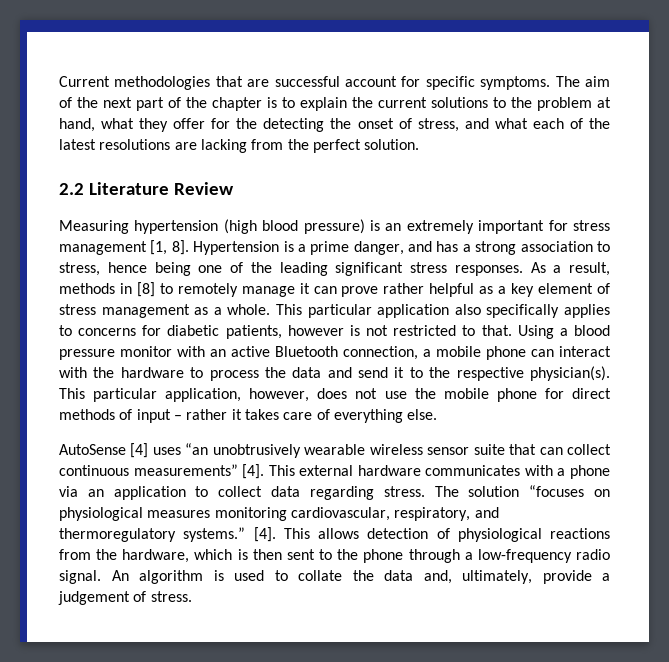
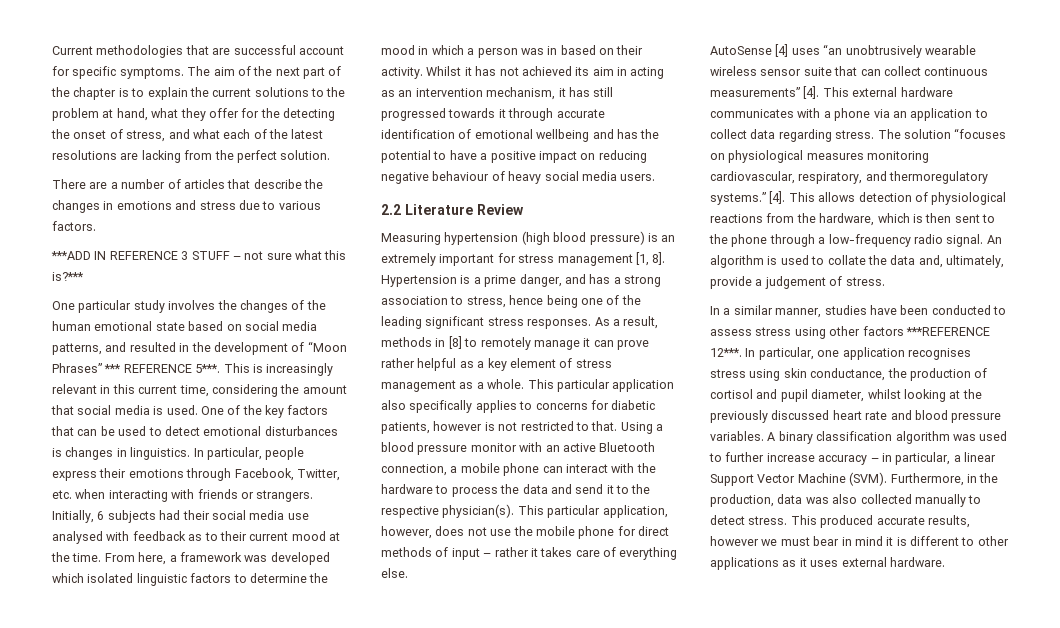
+ There are a number of articles that describe the changes in emotions and stress due to various factors.
+ ***ADD IN REFERENCE 3 STUFF – not sure what this is?***
+ One particular study involves the changes of the human emotional state based on social media patterns, and resulted in the development of “Moon Phrases” *** REFERENCE 5***. This is increasingly relevant in this current time, considering the amount that social media is used. One of the key factors that can be used to detect emotional disturbances is changes in linguistics. In particular, people express their emotions through Facebook, Twitter, etc. when interacting with friends or strangers. Initially, 6 subjects had their social media use analysed with feedback as to their current mood at the time. From here, a framework was developed which isolated linguistic factors to determine the mood in which a person was in based on their activity. Whilst it has not achieved its aim in acting as an intervention mechanism, it has still progressed towards it through accurate identification of emotional wellbeing and has the potential to have a positive impact on reducing negative behaviour of heavy social media users.
+ In a similar manner, studies have been conducted to assess stress using other factors ***REFERENCE 12***. In particular, one application recognises stress using skin conductance, the production of cortisol and pupil diameter, whilst looking at the previously discussed heart rate and blood pressure variables. A binary classification algorithm was used to further increase accuracy – in particular, a linear Support Vector Machine (SVM). Furthermore, in the production, data was also collected manually to detect stress. This produced accurate results, however we must bear in mind it is different to other applications as it uses external hardware.

